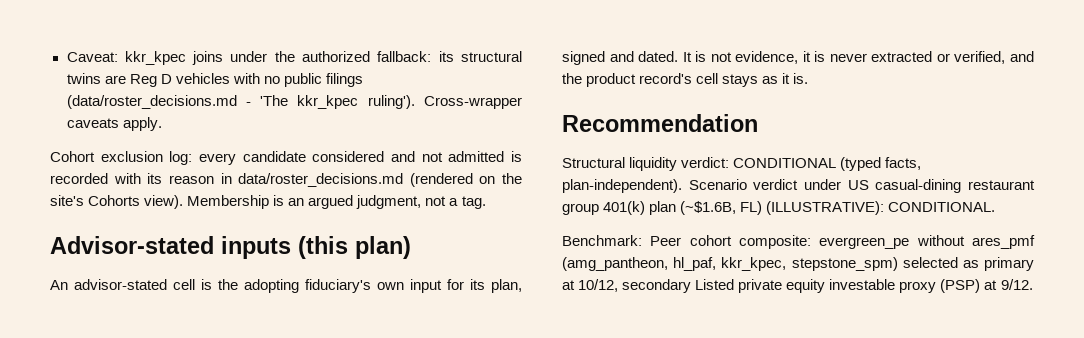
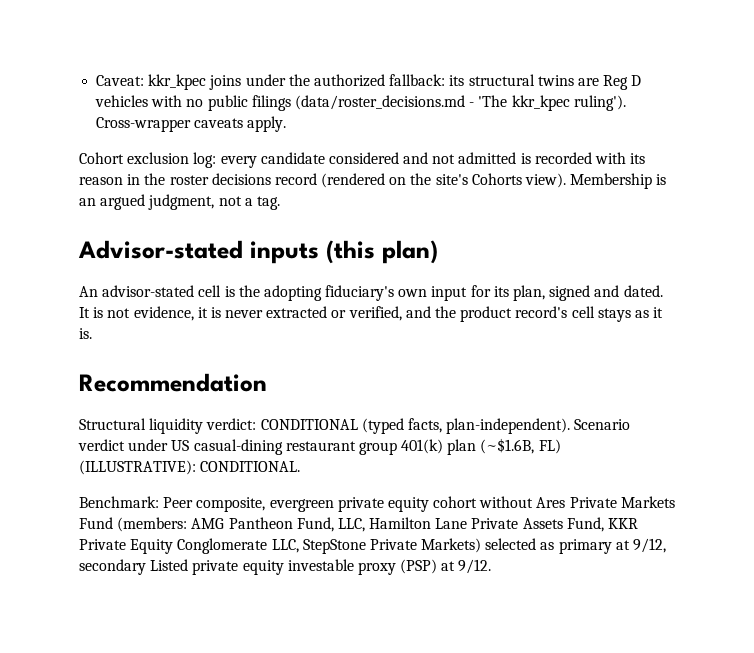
- Cohort exclusion log: every candidate considered and not admitted is recorded with its reason in data/roster_decisions.md (rendered on the site's Cohorts view).
+ Cohort exclusion log: every candidate considered and not admitted is recorded with its reason in the roster decisions record (rendered on the site's Cohorts view).
- Benchmark: Peer cohort composite: evergreen_pe without ares_pmf (amg_pantheon, hl_paf, kkr_kpec, stepstone_spm) selected as primary at 10/12, secondary Listed private equity investable proxy (PSP) at 9/12.
+ Benchmark: Peer composite, evergreen private equity cohort without Ares Private Markets Fund (members: AMG Pantheon Fund, LLC, Hamilton Lane Private Assets Fund, KKR Private Equity Conglomerate LLC, StepStone Private Markets) selected as primary at 9/12, secondary Listed private equity investable proxy (PSP) at 9/12.

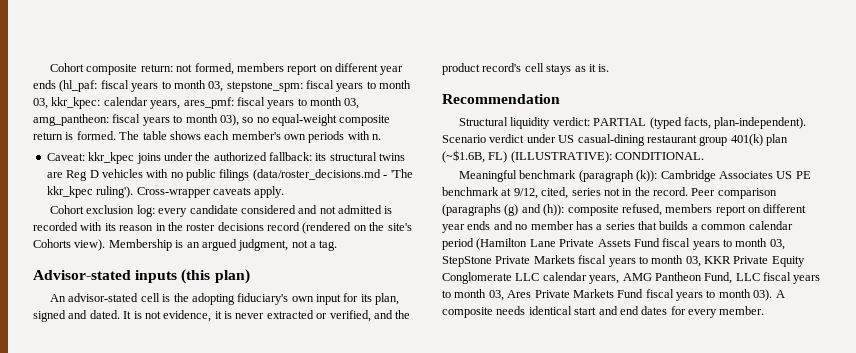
+ Cohort composite return: not formed, members report on different year ends (hl_paf: fiscal years to month 03, stepstone_spm: fiscal years to month 03, kkr_kpec: calendar years, ares_pmf: fiscal years to month 03, amg_pantheon: fiscal years to month 03), so no equal-weight composite return is formed. The table shows each member's own periods with n.
- Structural liquidity verdict: CONDITIONAL (typed facts, plan-independent).
+ Structural liquidity verdict: PARTIAL (typed facts, plan-independent).
- Benchmark: Peer composite, evergreen private equity cohort without Ares Private Markets Fund (members: AMG Pantheon Fund, LLC, Hamilton Lane Private Assets Fund, KKR Private Equity Conglomerate LLC, StepStone Private Markets) selected as primary at 9/12, secondary Listed private equity investable proxy (PSP) at 9/12.
+ Meaningful benchmark (paragraph (k)): Cambridge Associates US PE benchmark at 9/12, cited, series not in the record. Peer comparison (paragraphs (g) and (h)): composite refused, members report on different year ends and no member has a series that builds a common calendar period (Hamilton Lane Private Assets Fund fiscal years to month 03, StepStone Private Markets fiscal years to month 03, KKR Private Equity Conglomerate LLC calendar years, AMG Pantheon Fund, LLC fiscal years to month 03, Ares Private Markets Fund fiscal years to month 03). A composite needs identical start and end dates for every member.

